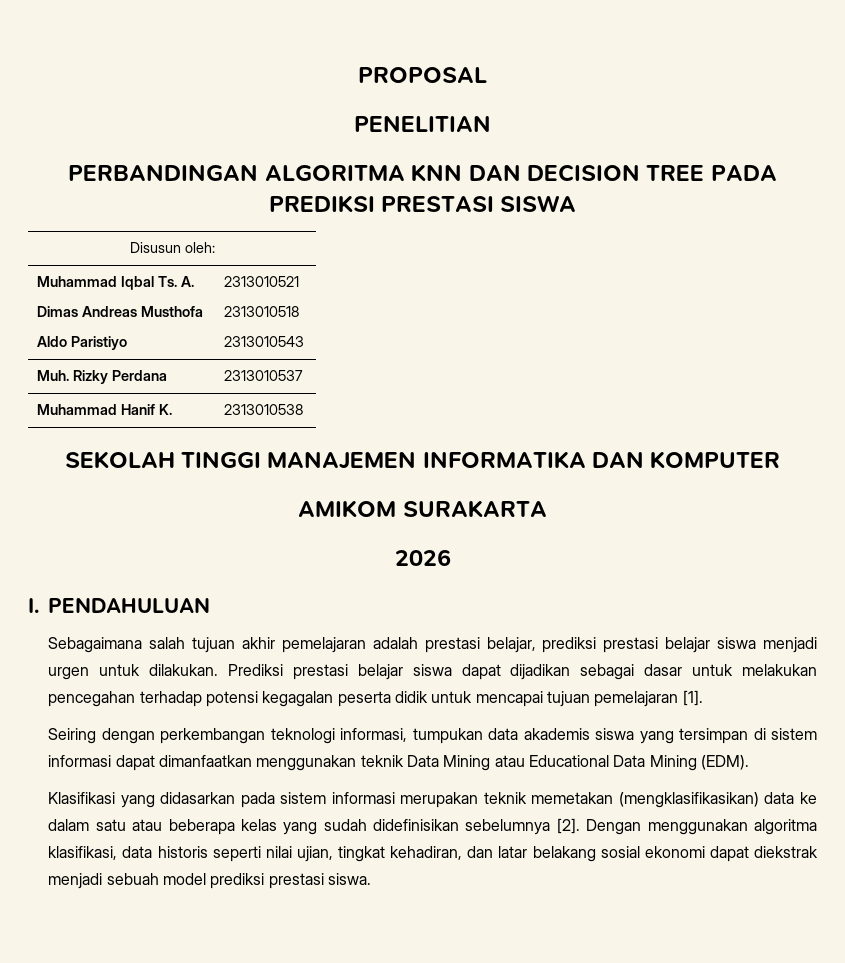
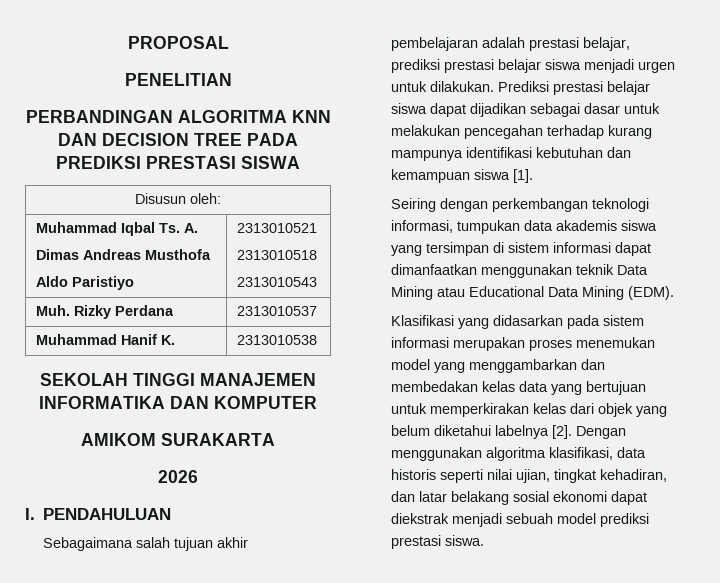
- Sebagaimana salah tujuan akhir pemelajaran adalah prestasi belajar, prediksi prestasi belajar siswa menjadi urgen untuk dilakukan.
+ Sebagaimana salah tujuan akhir pembelajaran adalah prestasi belajar, prediksi prestasi belajar siswa menjadi urgen untuk dilakukan.
- Prediksi prestasi belajar siswa dapat dijadikan sebagai dasar untuk melakukan pencegahan terhadap potensi kegagalan peserta didik untuk mencapai tujuan pemelajaran [1].
+ Prediksi prestasi belajar siswa dapat dijadikan sebagai dasar untuk melakukan pencegahan terhadap kurang mampunya identifikasi kebutuhan dan kemampuan siswa [1].
- Klasifikasi yang didasarkan pada sistem informasi merupakan teknik memetakan (mengklasifikasikan) data ke dalam satu atau beberapa kelas yang sudah didefinisikan sebelumnya [2].
+ Klasifikasi yang didasarkan pada sistem informasi merupakan proses menemukan model yang menggambarkan dan membedakan kelas data yang bertujuan untuk memperkirakan kelas dari objek yang belum diketahui labelnya [2].

